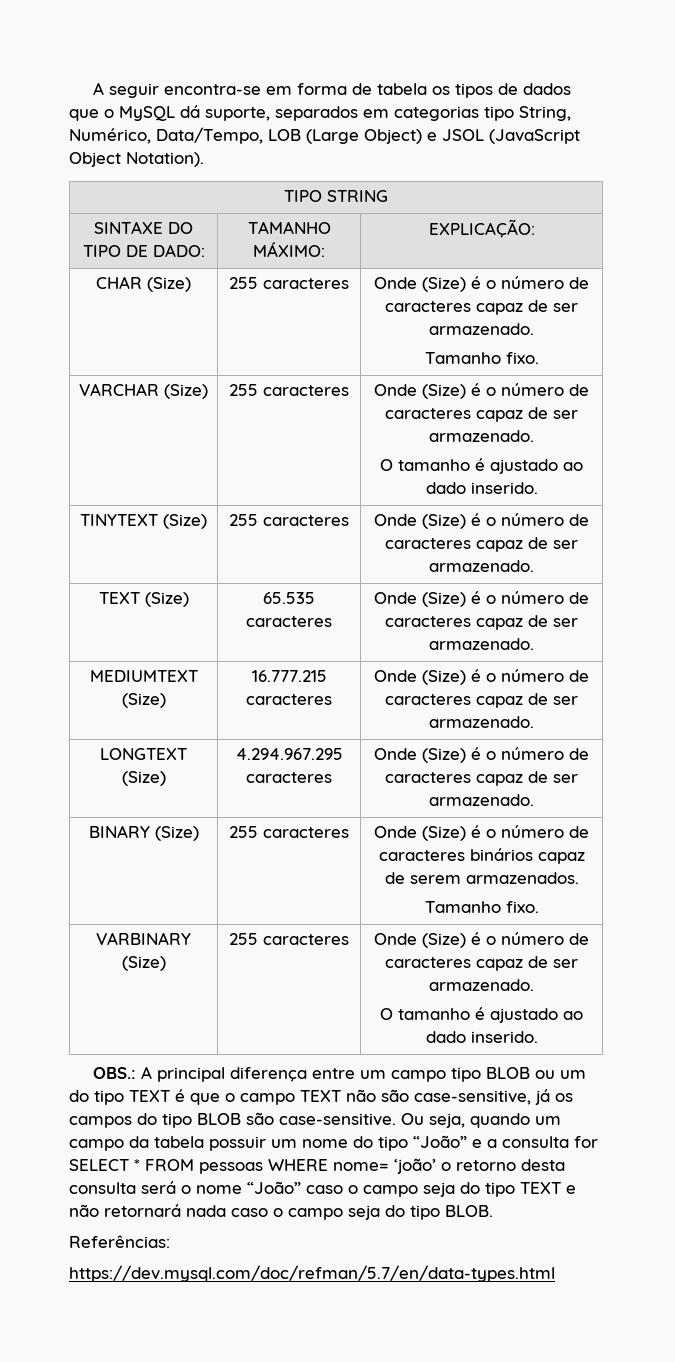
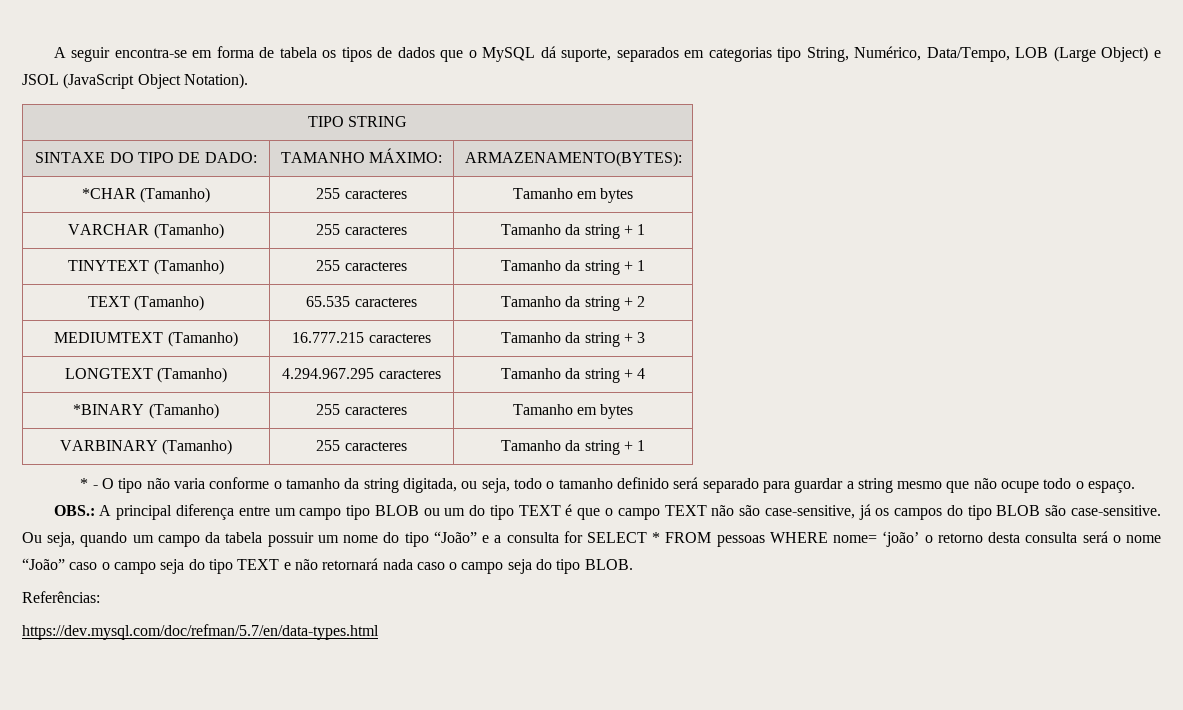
- SINTAXE DO TIPO DE DADO: | TAMANHO MÁXIMO: | EXPLICAÇÃO:
- CHAR (Size) | 255 caracteres | Onde (Size) é o número de caracteres capaz de ser armazenado.
- Tamanho fixo.
+ SINTAXE DO TIPO DE DADO: | TAMANHO MÁXIMO: | ARMAZENAMENTO(BYTES):
+ *CHAR (Tamanho) | 255 caracteres | Tamanho em bytes
- VARCHAR (Size) | 255 caracteres | Onde (Size) é o número de caracteres capaz de ser armazenado.
- O tamanho é ajustado ao dado inserido.
+ VARCHAR (Tamanho) | 255 caracteres | Tamanho da string + 1
- TINYTEXT (Size) | 255 caracteres | Onde (Size) é o número de caracteres capaz de ser armazenado.
- TEXT (Size) | 65.535 caracteres | Onde (Size) é o número de caracteres capaz de ser armazenado.
+ TINYTEXT (Tamanho) | 255 caracteres | Tamanho da string + 1
+ TEXT (Tamanho) | 65.535 caracteres | Tamanho da string + 2
- MEDIUMTEXT (Size) | 16.777.215 caracteres | Onde (Size) é o número de caracteres capaz de ser armazenado.
+ MEDIUMTEXT (Tamanho) | 16.777.215 caracteres | Tamanho da string + 3
- LONGTEXT (Size) | 4.294.967.295 caracteres | Onde (Size) é o número de caracteres capaz de ser armazenado.
- BINARY (Size) | 255 caracteres | Onde (Size) é o número de caracteres binários capaz de serem armazenados.
- Tamanho fixo.
+ LONGTEXT (Tamanho) | 4.294.967.295 caracteres | Tamanho da string + 4
+ *BINARY (Tamanho) | 255 caracteres | Tamanho em bytes
- VARBINARY (Size) | 255 caracteres | Onde (Size) é o número de caracteres capaz de ser armazenado.
- O tamanho é ajustado ao dado inserido.
+ VARBINARY (Tamanho) | 255 caracteres | Tamanho da string + 1
+ * - O tipo não varia conforme o tamanho da string digitada, ou seja, todo o tamanho definido será separado para guardar a string mesmo que não ocupe todo o espaço.

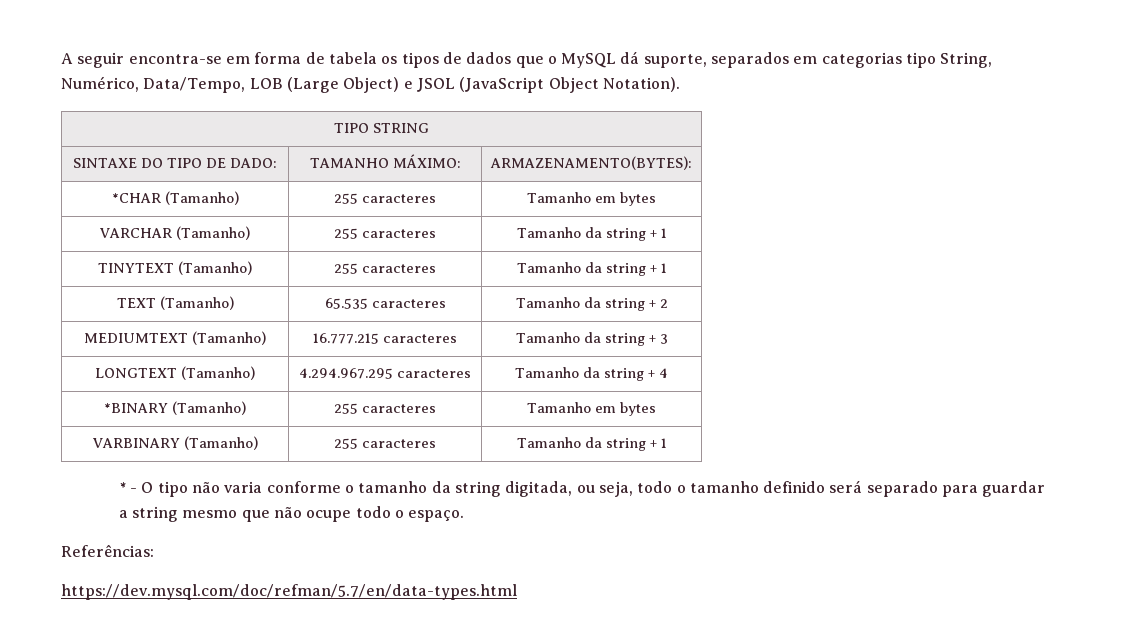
- OBS.: A principal diferença entre um campo tipo BLOB ou um do tipo TEXT é que o campo TEXT não são case-sensitive, já os campos do tipo BLOB são case-sensitive. Ou seja, quando um campo da tabela possuir um nome do tipo “João” e a consulta for SELECT * FROM pessoas WHERE nome= ‘joão’ o retorno desta consulta será o nome “João” caso o campo seja do tipo TEXT e não retornará nada caso o campo seja do tipo BLOB.

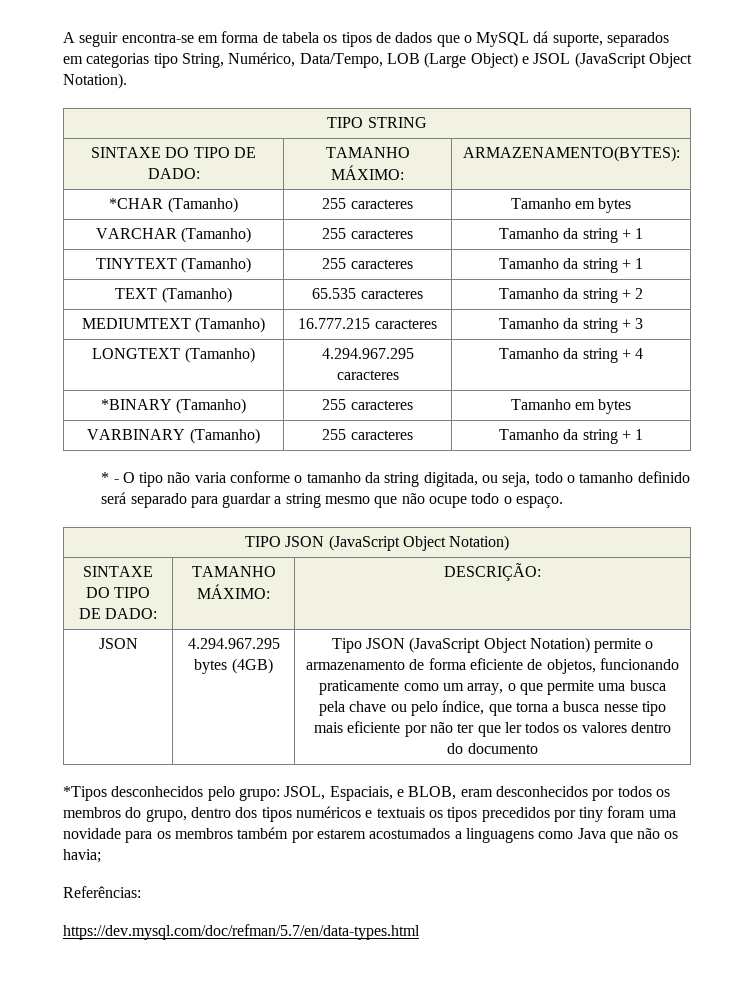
+ TIPO JSON (JavaScript Object Notation)
+ SINTAXE DO TIPO DE DADO: | TAMANHO MÁXIMO: | DESCRIÇÃO:
+ JSON | 4.294.967.295 bytes (4GB) | Tipo JSON (JavaScript Object Notation) permite o armazenamento de forma eficiente de objetos, funcionando praticamente como um array, o que permite uma busca pela chave ou pelo índice, que torna a busca nesse tipo mais eficiente por não ter que ler todos os valores dentro do documento
+ *Tipos desconhecidos pelo grupo: JSOL, Espaciais, e BLOB, eram desconhecidos por todos os membros do grupo, dentro dos tipos numéricos e textuais os tipos precedidos por tiny foram uma novidade para os membros também por estarem acostumados a linguagens como Java que não os havia;

